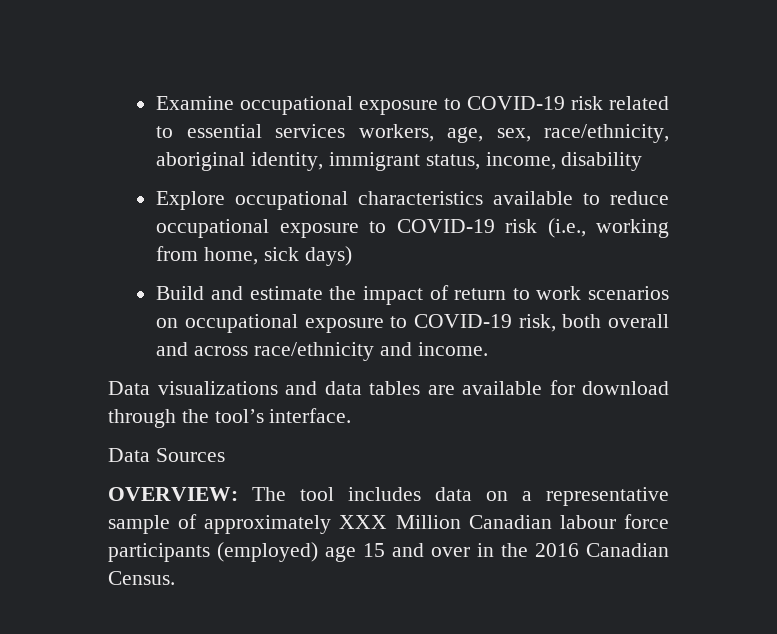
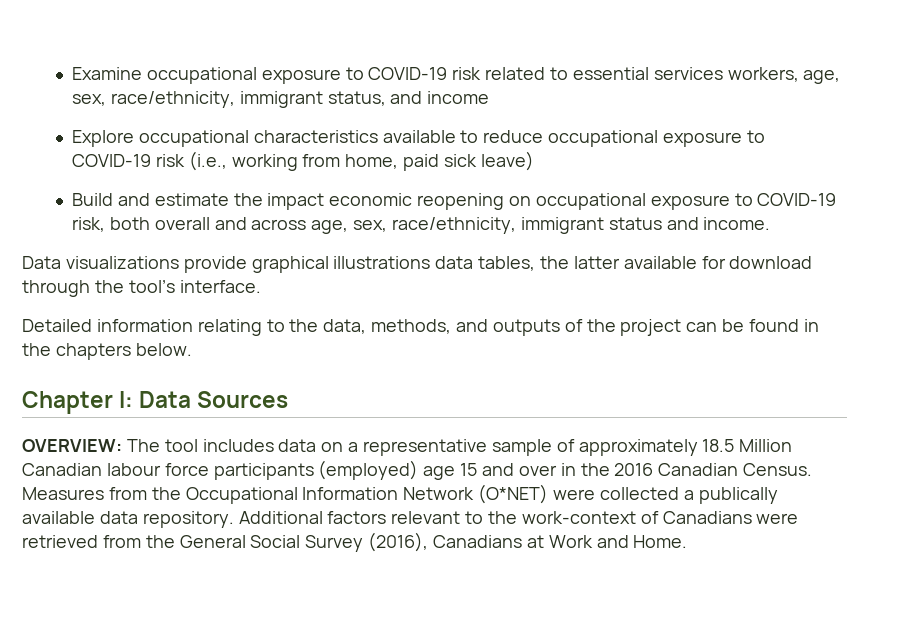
- Examine occupational exposure to COVID-19 risk related to essential services workers, age, sex, race/ethnicity, aboriginal identity, immigrant status, income, disability
+ Examine occupational exposure to COVID-19 risk related to essential services workers, age, sex, race/ethnicity, immigrant status, and income
- Explore occupational characteristics available to reduce occupational exposure to COVID-19 risk (i.e., working from home, sick days)
+ Explore occupational characteristics available to reduce occupational exposure to COVID-19 risk (i.e., working from home, paid sick leave)
- Build and estimate the impact of return to work scenarios on occupational exposure to COVID-19 risk, both overall and across race/ethnicity and income.
+ Build and estimate the impact economic reopening on occupational exposure to COVID-19 risk, both overall and across age, sex, race/ethnicity, immigrant status and income.
- Data visualizations and data tables are available for download through the tool’s interface.
+ Data visualizations provide graphical illustrations data tables, the latter available for download through the tool’s interface.
- Data Sources
+ Detailed information relating to the data, methods, and outputs of the project can be found in the chapters below.
+ Chapter I: Data Sources
- OVERVIEW: The tool includes data on a representative sample of approximately XXX Million Canadian labour force participants (employed) age 15 and over in the 2016 Canadian Census.
+ OVERVIEW: The tool includes data on a representative sample of approximately 18.5 Million Canadian labour force participants (employed) age 15 and over in the 2016 Canadian Census.
+ Measures from the Occupational Information Network (O*NET) were collected a publically available data repository. Additional factors relevant to the work-context of Canadians were retrieved from the General Social Survey (2016), Canadians at Work and Home.

